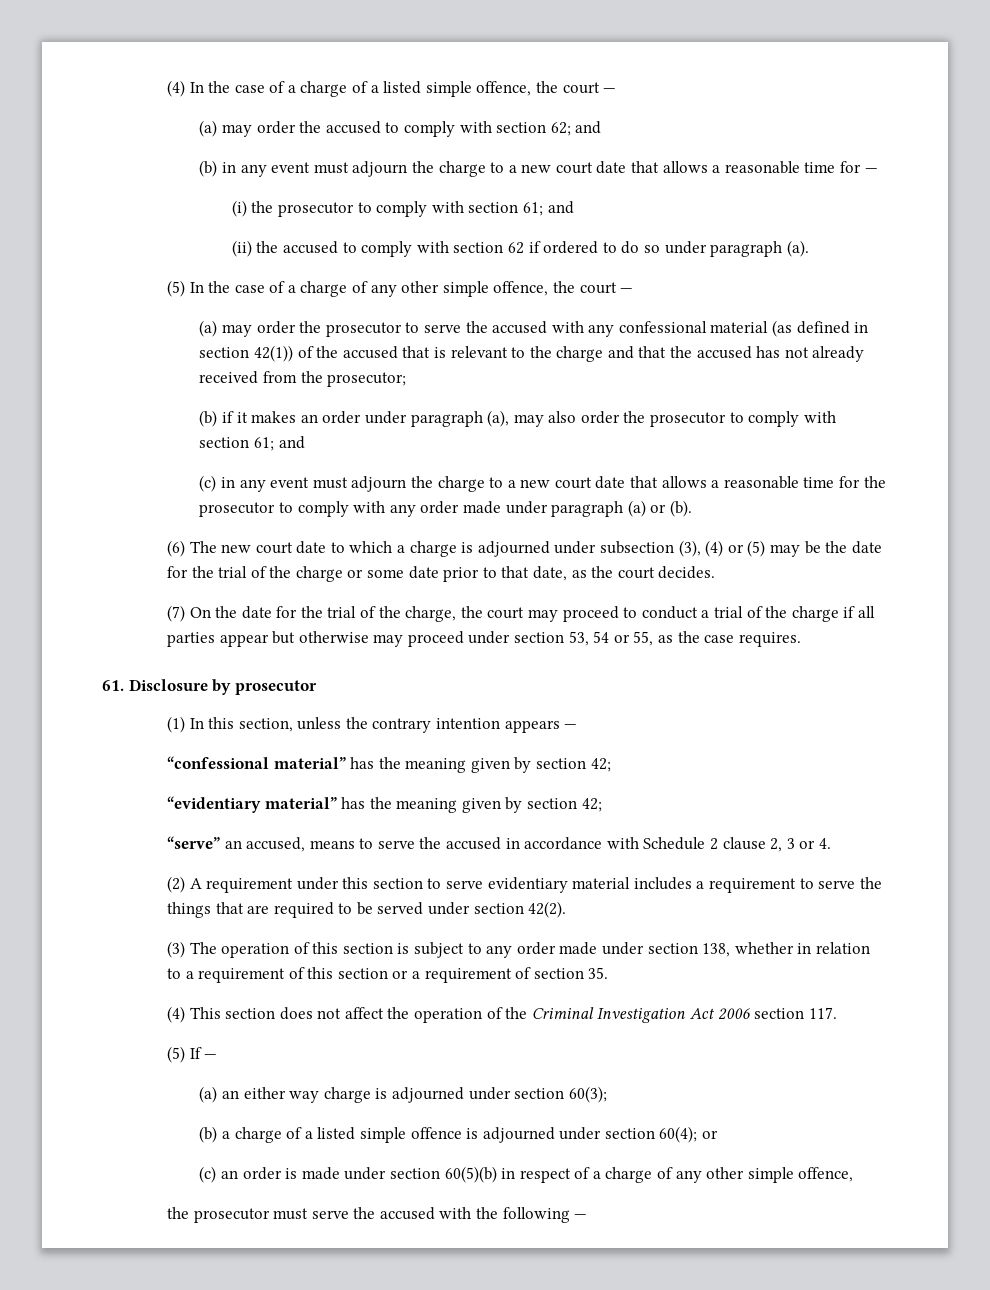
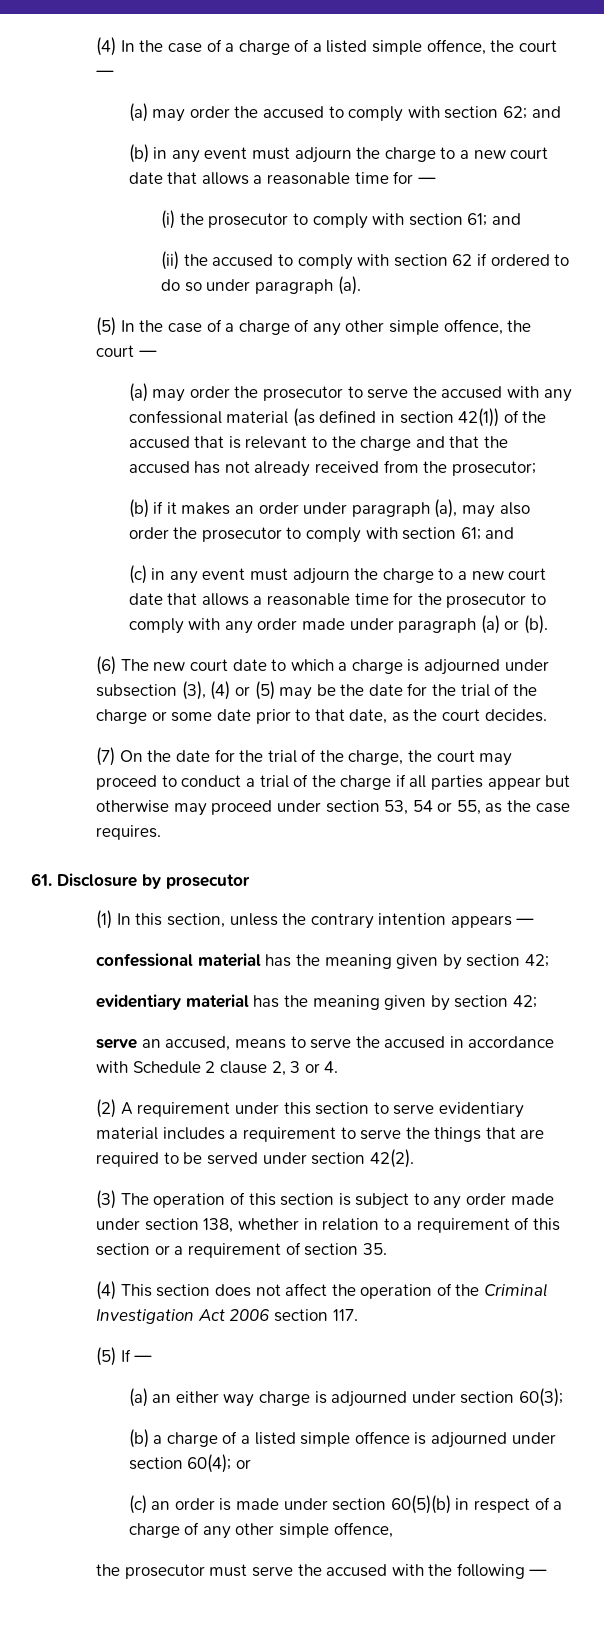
- “confessional material” has the meaning given by section 42;
- “evidentiary material” has the meaning given by section 42;
- “serve” an accused, means to serve the accused in accordance with Schedule 2 clause 2, 3 or 4.
+ confessional material has the meaning given by section 42;
+ evidentiary material has the meaning given by section 42;
+ serve an accused, means to serve the accused in accordance with Schedule 2 clause 2, 3 or 4.

